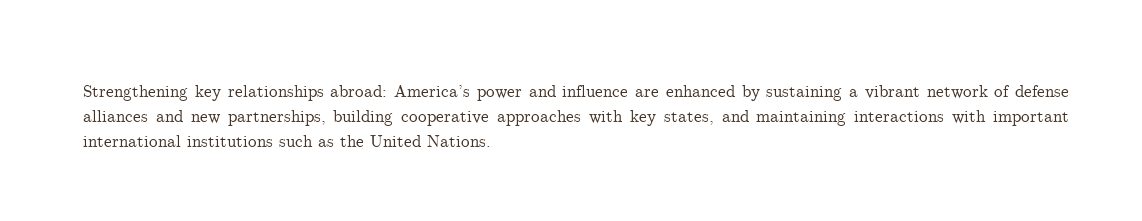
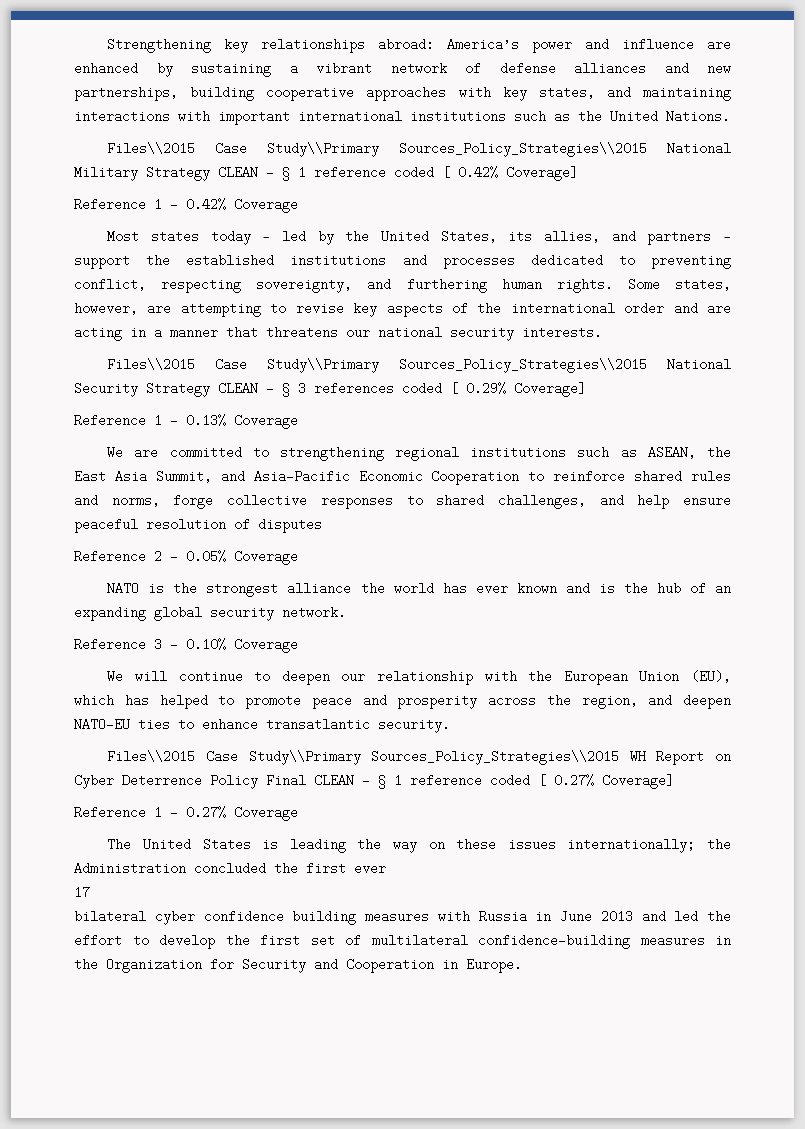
+ Files\\2015 Case Study\\Primary Sources_Policy_Strategies\\2015 National Military Strategy CLEAN - § 1 reference coded [ 0.42% Coverage]
+ Reference 1 - 0.42% Coverage
+ Most states today — led by the United States, its allies, and partners — support the established institutions and processes dedicated to preventing conflict, respecting sovereignty, and furthering human rights. Some states, however, are attempting to revise key aspects of the international order and are acting in a manner that threatens our national security interests.
+ Files\\2015 Case Study\\Primary Sources_Policy_Strategies\\2015 National Security Strategy CLEAN - § 3 references coded [ 0.29% Coverage]
+ Reference 1 - 0.13% Coverage
+ We are committed to strengthening regional institutions such as ASEAN, the East Asia Summit, and Asia-Pacific Economic Cooperation to reinforce shared rules and norms, forge collective responses to shared challenges, and help ensure peaceful resolution of disputes
+ Reference 2 - 0.05% Coverage
+ NATO is the strongest alliance the world has ever known and is the hub of an expanding global security network.
+ Reference 3 - 0.10% Coverage
+ We will continue to deepen our relationship with the European Union (EU), which has helped to promote peace and prosperity across the region, and deepen NATO-EU ties to enhance transatlantic security.
+ Files\\2015 Case Study\\Primary Sources_Policy_Strategies\\2015 WH Report on Cyber Deterrence Policy Final CLEAN - § 1 reference coded [ 0.27% Coverage]
+ Reference 1 - 0.27% Coverage
+ The United States is leading the way on these issues internationally; the Administration concluded the first ever
+ 17
+ bilateral cyber confidence building measures with Russia in June 2013 and led the effort to develop the first set of multilateral confidence-building measures in the Organization for Security and Cooperation in Europe.

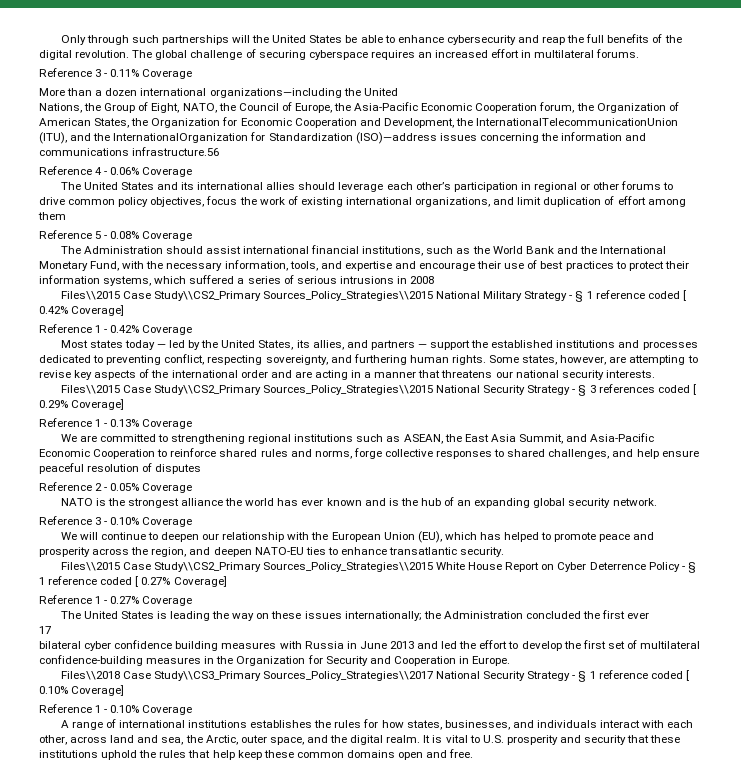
- Strengthening key relationships abroad: America’s power and influence are enhanced by sustaining a vibrant network of defense alliances and new partnerships, building cooperative approaches with key states, and maintaining interactions with important international institutions such as the United Nations.
- Files\\2015 Case Study\\Primary Sources_Policy_Strategies\\2015 National Military Strategy CLEAN - § 1 reference coded [ 0.42% Coverage]
+ Only through such partnerships will the United States be able to enhance cybersecurity and reap the full benefits of the digital revolution. The global challenge of securing cyberspace requires an increased effort in multilateral forums.
+ Reference 3 - 0.11% Coverage
+ More than a dozen international organizations—including the United
+ Nations, the Group of Eight, NATO, the Council of Europe, the Asia-Pacific Economic Cooperation forum, the Organization of American States, the Organization for Economic Cooperation and Development, the InternationalTelecommunicationUnion (ITU), and the InternationalOrganization for Standardization (ISO)—address issues concerning the information and communications infrastructure.56
+ Reference 4 - 0.06% Coverage
+ The United States and its international allies should leverage each other’s participation in regional or other forums to drive common policy objectives, focus the work of existing international organizations, and limit duplication of effort among them
+ Reference 5 - 0.08% Coverage
+ The Administration should assist international financial institutions, such as the World Bank and the International Monetary Fund, with the necessary information, tools, and expertise and encourage their use of best practices to protect their information systems, which suffered a series of serious intrusions in 2008
+ Files\\2015 Case Study\\CS2_Primary Sources_Policy_Strategies\\2015 National Military Strategy - § 1 reference coded [ 0.42% Coverage]
- Files\\2015 Case Study\\Primary Sources_Policy_Strategies\\2015 National Security Strategy CLEAN - § 3 references coded [ 0.29% Coverage]
+ Files\\2015 Case Study\\CS2_Primary Sources_Policy_Strategies\\2015 National Security Strategy - § 3 references coded [ 0.29% Coverage]
- Files\\2015 Case Study\\Primary Sources_Policy_Strategies\\2015 WH Report on Cyber Deterrence Policy Final CLEAN - § 1 reference coded [ 0.27% Coverage]
+ Files\\2015 Case Study\\CS2_Primary Sources_Policy_Strategies\\2015 White House Report on Cyber Deterrence Policy - § 1 reference coded [ 0.27% Coverage]
+ Files\\2018 Case Study\\CS3_Primary Sources_Policy_Strategies\\2017 National Security Strategy - § 1 reference coded [ 0.10% Coverage]
+ Reference 1 - 0.10% Coverage
+ A range of international institutions establishes the rules for how states, businesses, and individuals interact with each other, across land and sea, the Arctic, outer space, and the digital realm. It is vital to U.S. prosperity and security that these institutions uphold the rules that help keep these common domains open and free.

